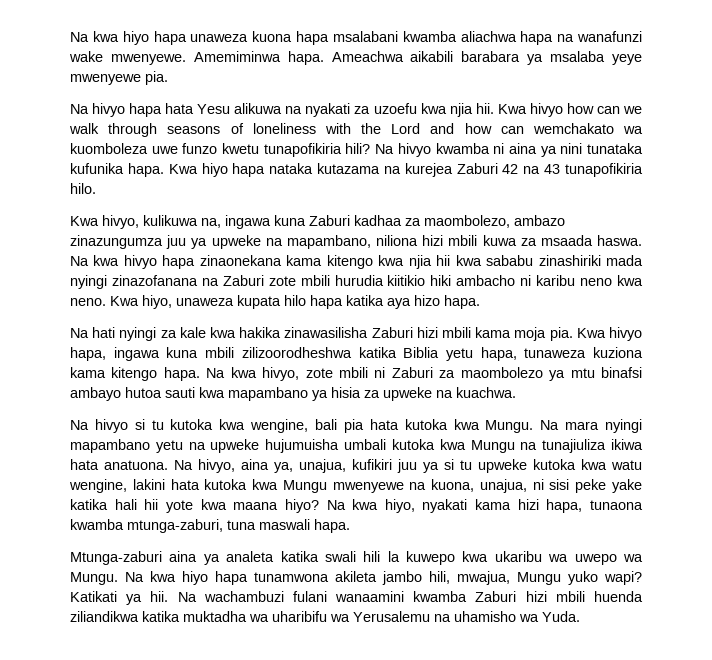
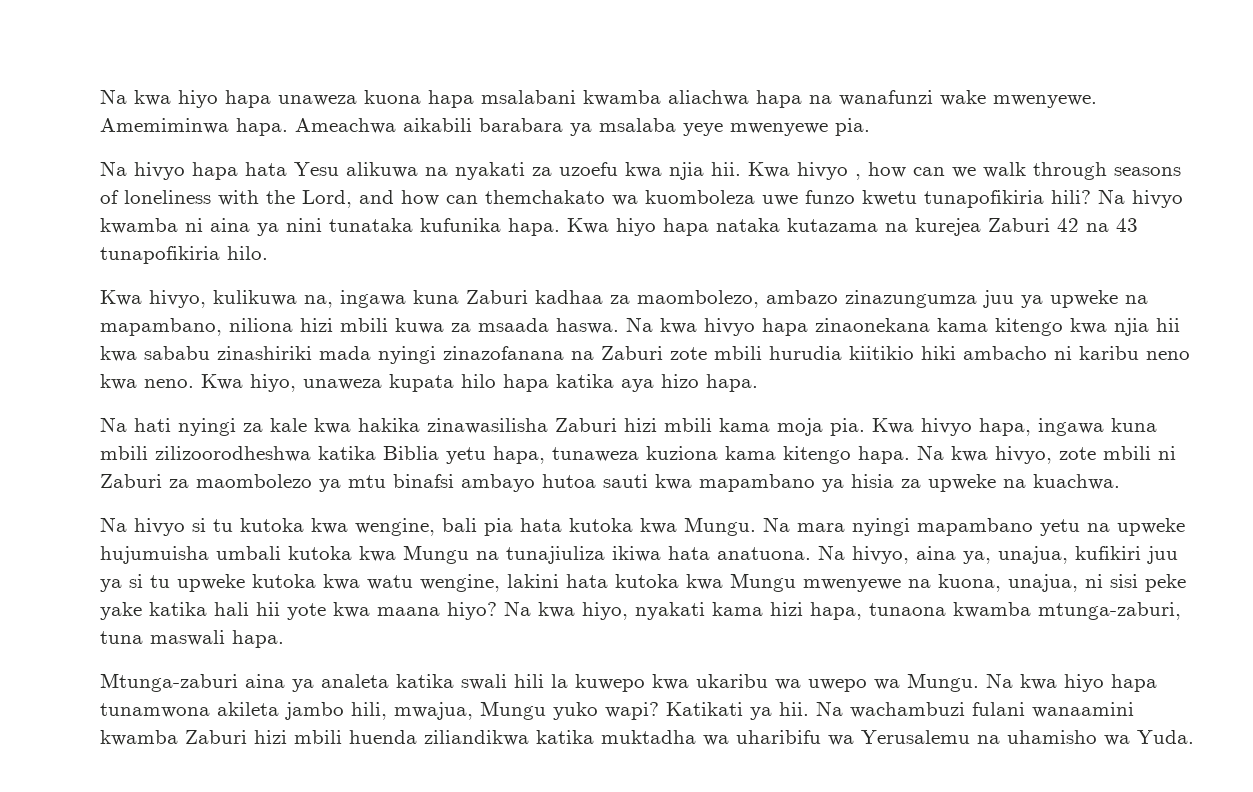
- Kwa hivyo how can we walk through seasons of loneliness with the Lord and how can wemchakato wa kuomboleza uwe funzo kwetu tunapofikiria hili?
+ Kwa hivyo , how can we walk through seasons of loneliness with the Lord, and how can themchakato wa kuomboleza uwe funzo kwetu tunapofikiria hili?

